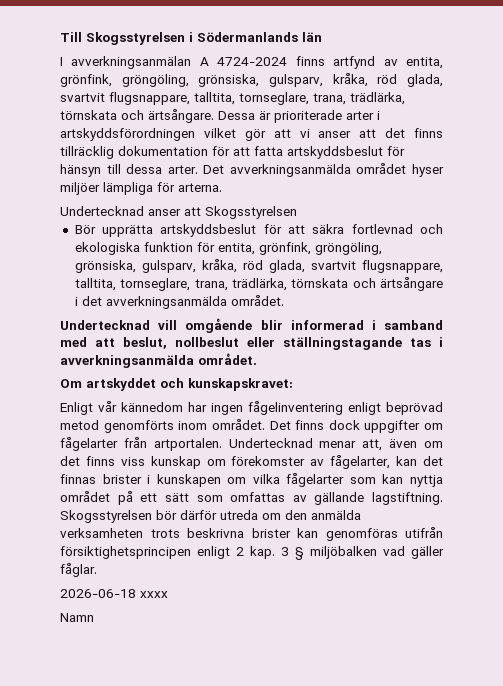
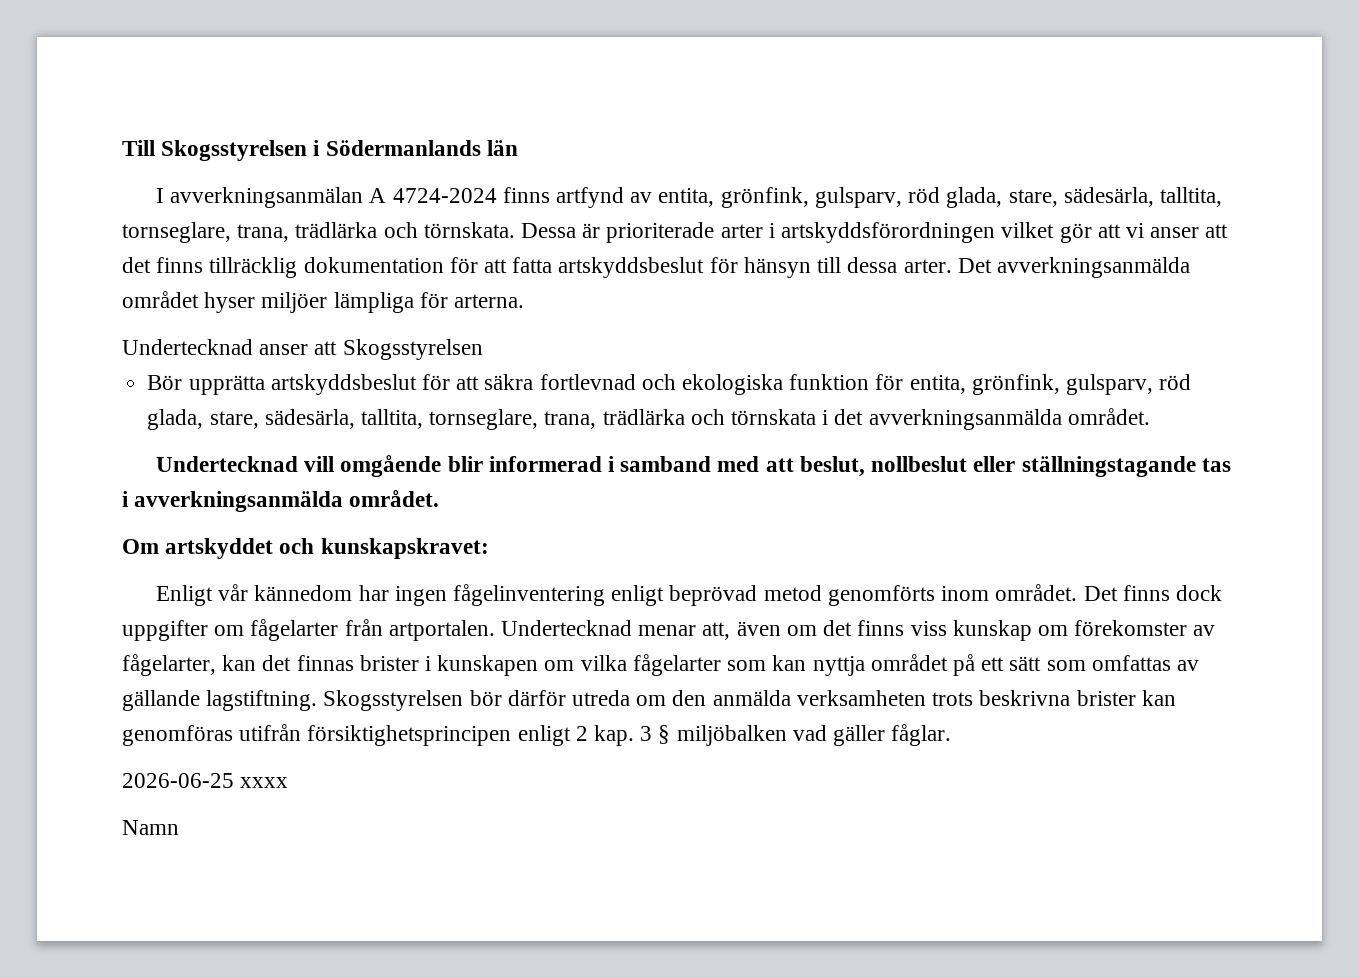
- I avverkningsanmälan A 4724-2024 finns artfynd av entita, grönfink, gröngöling, grönsiska, gulsparv, kråka, röd glada, svartvit flugsnappare, talltita, tornseglare, trana, trädlärka, törnskata och ärtsångare.
+ I avverkningsanmälan A 4724-2024 finns artfynd av entita, grönfink, gulsparv, röd glada, stare, sädesärla, talltita, tornseglare, trana, trädlärka och törnskata.
- Bör upprätta artskyddsbeslut för att säkra fortlevnad och ekologiska funktion för entita, grönfink, gröngöling, grönsiska, gulsparv, kråka, röd glada, svartvit flugsnappare, talltita, tornseglare, trana, trädlärka, törnskata och ärtsångare i det avverkningsanmälda området.
+ Bör upprätta artskyddsbeslut för att säkra fortlevnad och ekologiska funktion för entita, grönfink, gulsparv, röd glada, stare, sädesärla, talltita, tornseglare, trana, trädlärka och törnskata i det avverkningsanmälda området.
- 2026-06-18 xxxx
+ 2026-06-25 xxxx

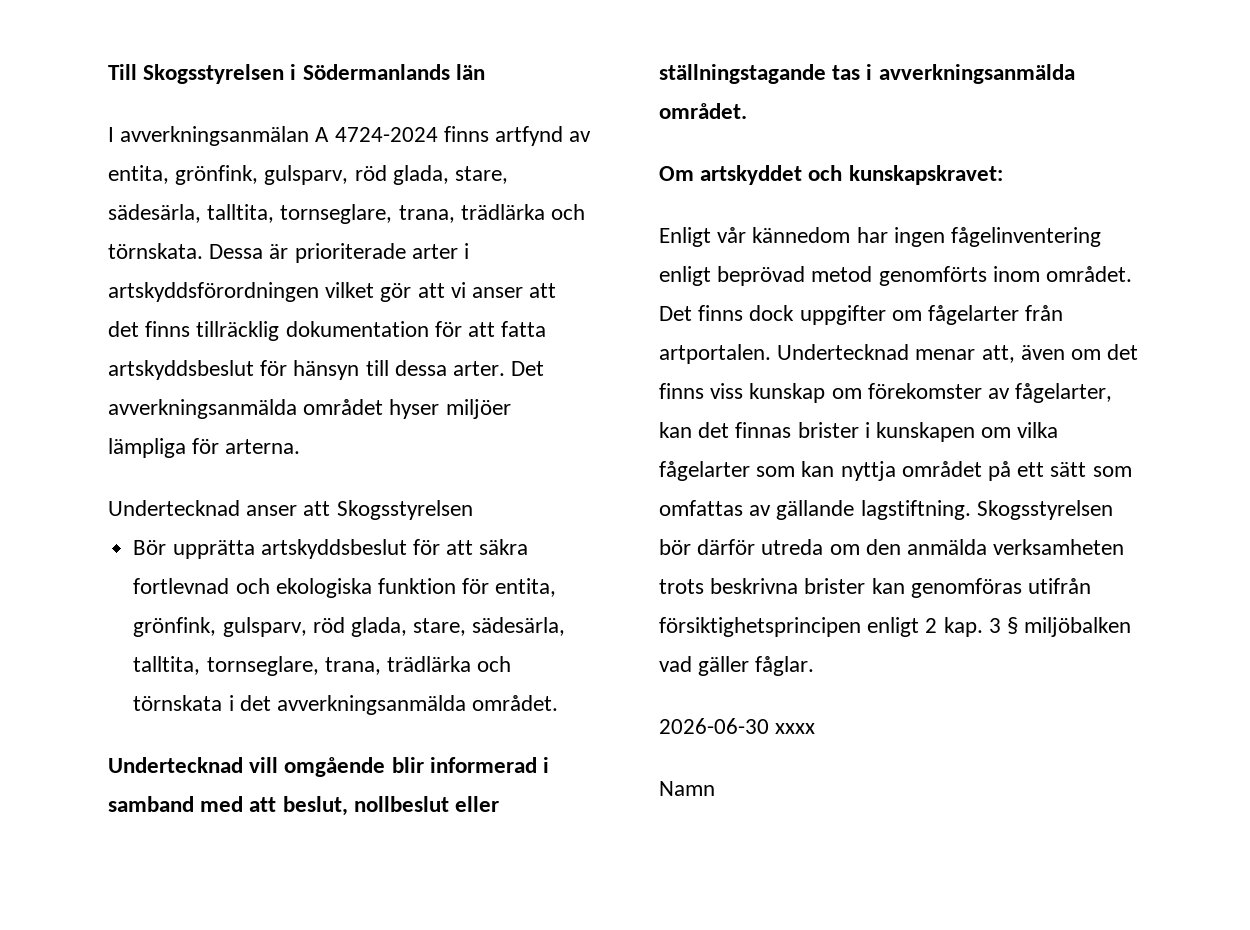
- 2026-06-25 xxxx
+ 2026-06-30 xxxx

